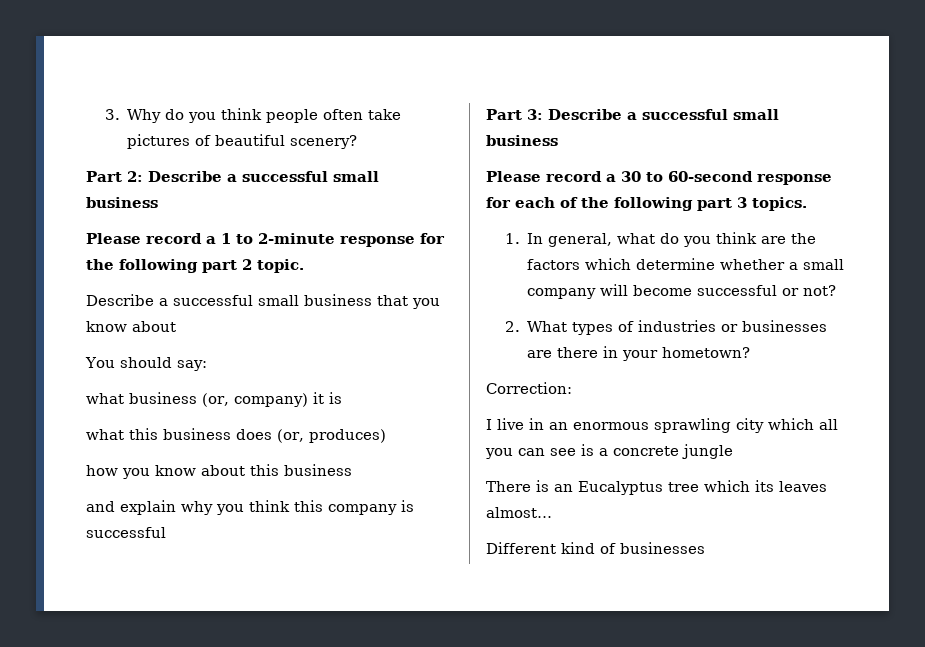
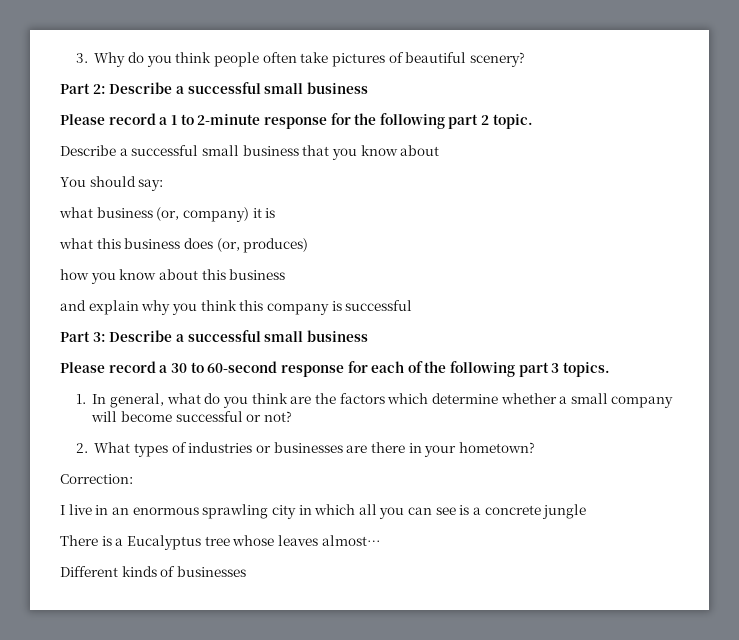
- I live in an enormous sprawling city which all you can see is a concrete jungle
+ I live in an enormous sprawling city in which all you can see is a concrete jungle
- There is an Eucalyptus tree which its leaves almost…
+ There is a Eucalyptus tree whose leaves almost…
- Different kind of businesses
+ Different kinds of businesses

